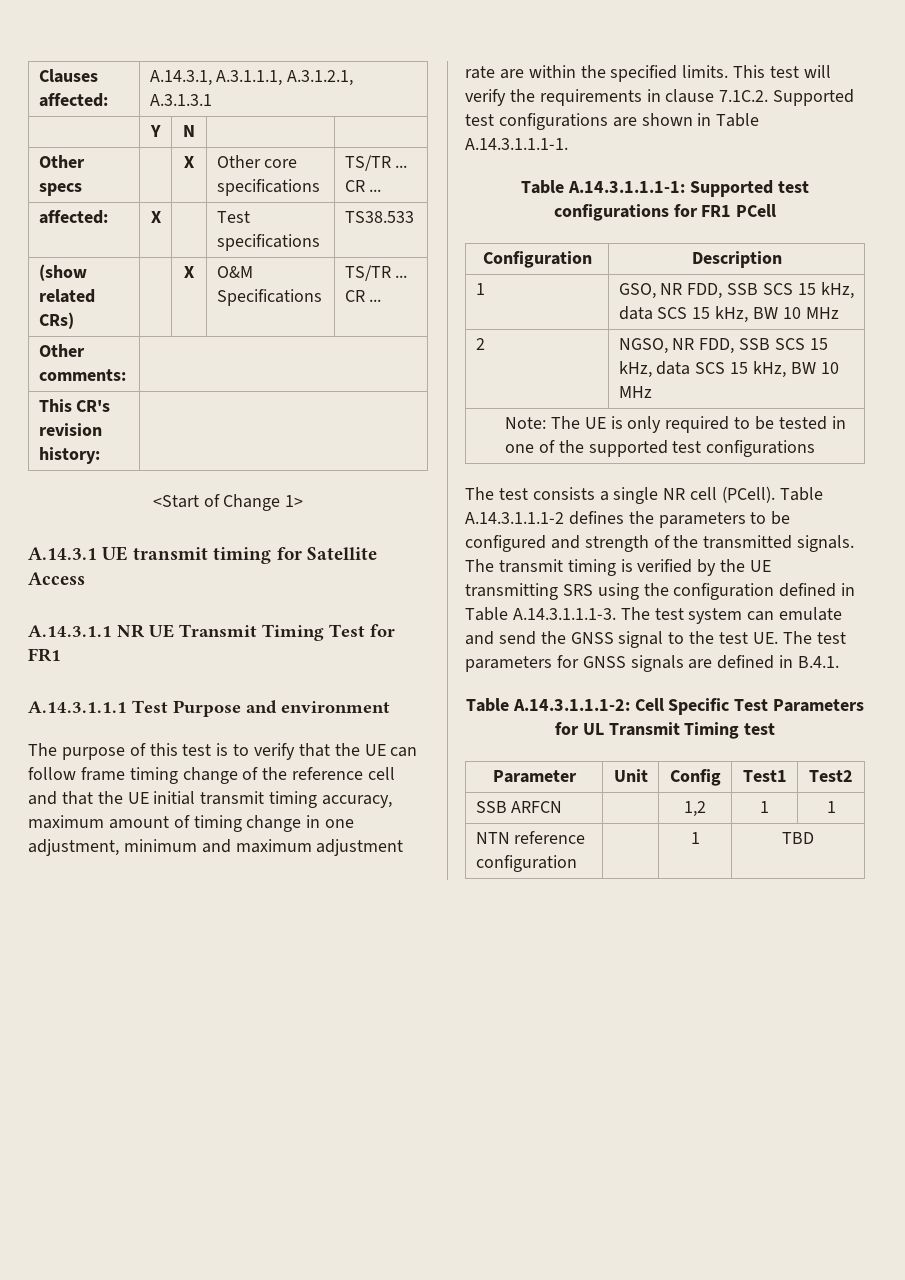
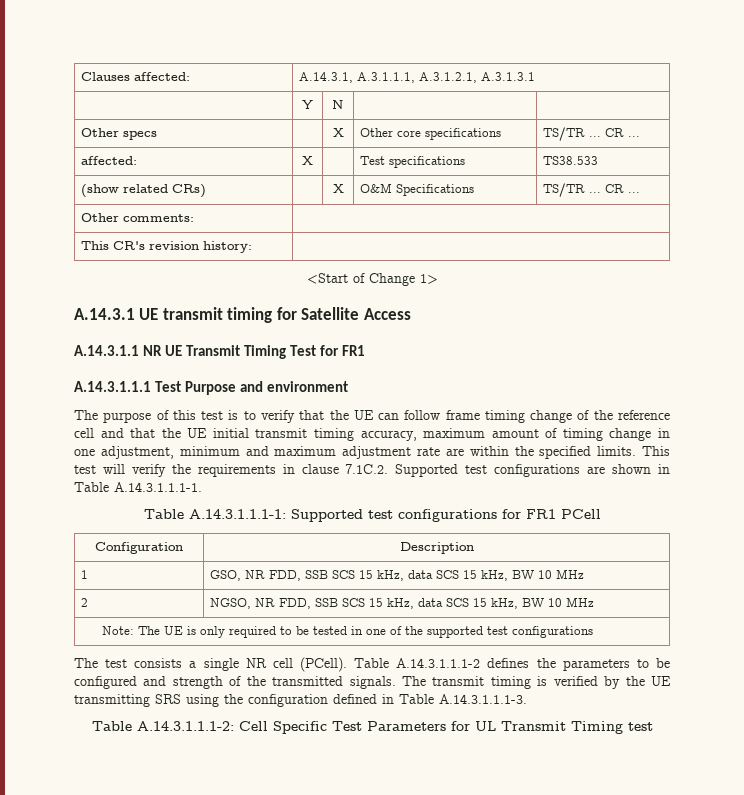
- The transmit timing is verified by the UE transmitting SRS using the configuration defined in Table A.14.3.1.1.1-3. The test system can emulate and send the GNSS signal to the test UE. The test parameters for GNSS signals are defined in B.4.1.
+ The transmit timing is verified by the UE transmitting SRS using the configuration defined in Table A.14.3.1.1.1-3.
- Parameter | Unit | Config | Test1 | Test2
- SSB ARFCN | | 1,2 | 1 | 1
- NTN reference configuration | | 1 | TBD

